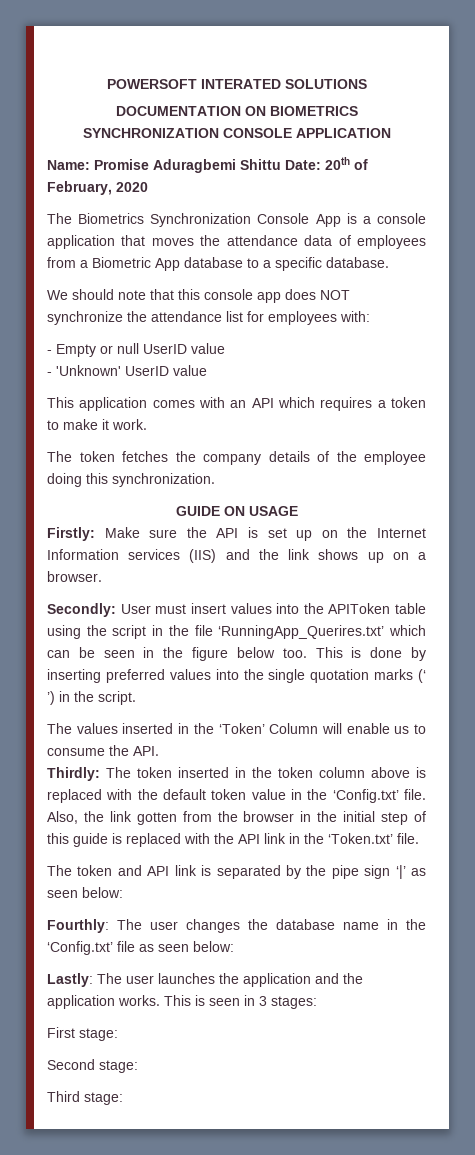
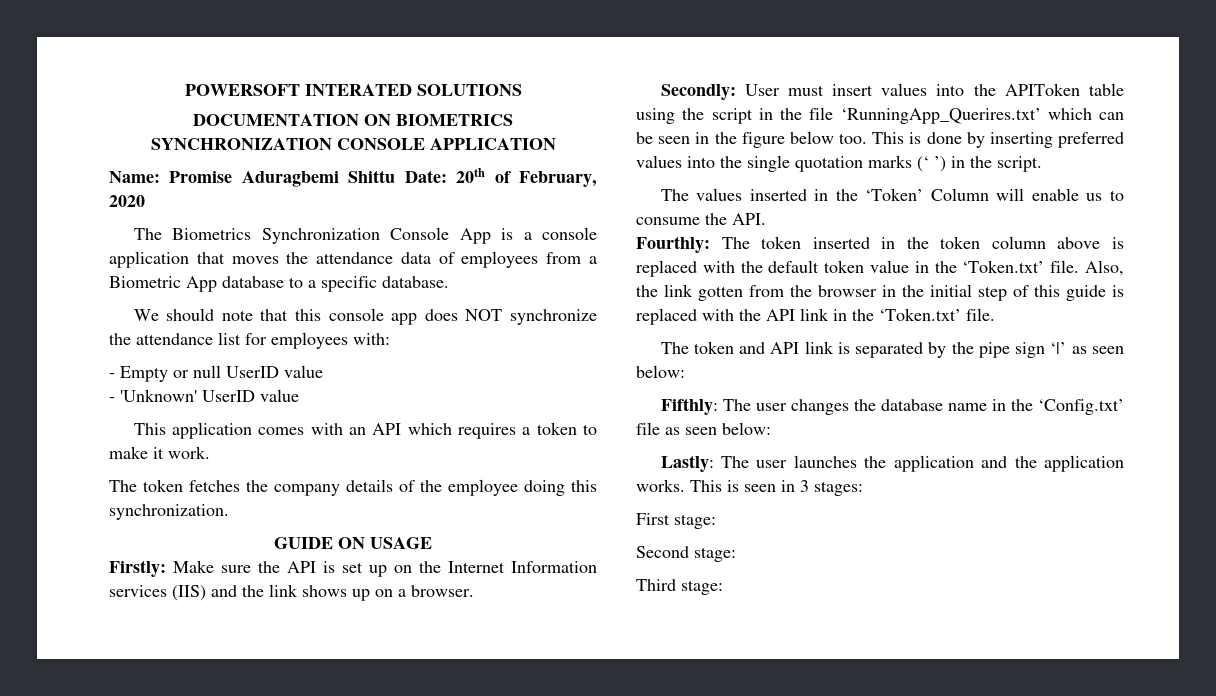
- Thirdly: The token inserted in the token column above is replaced with the default token value in the ‘Config.txt’ file.
+ Fourthly: The token inserted in the token column above is replaced with the default token value in the ‘Token.txt’ file.
- Fourthly: The user changes the database name in the ‘Config.txt’ file as seen below:
+ Fifthly: The user changes the database name in the ‘Config.txt’ file as seen below:

